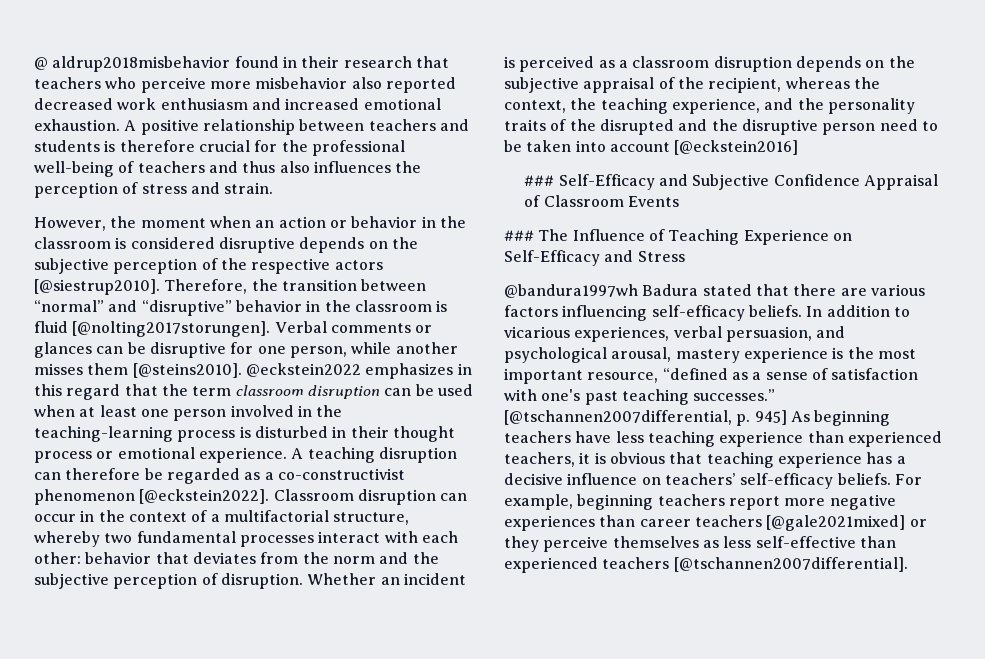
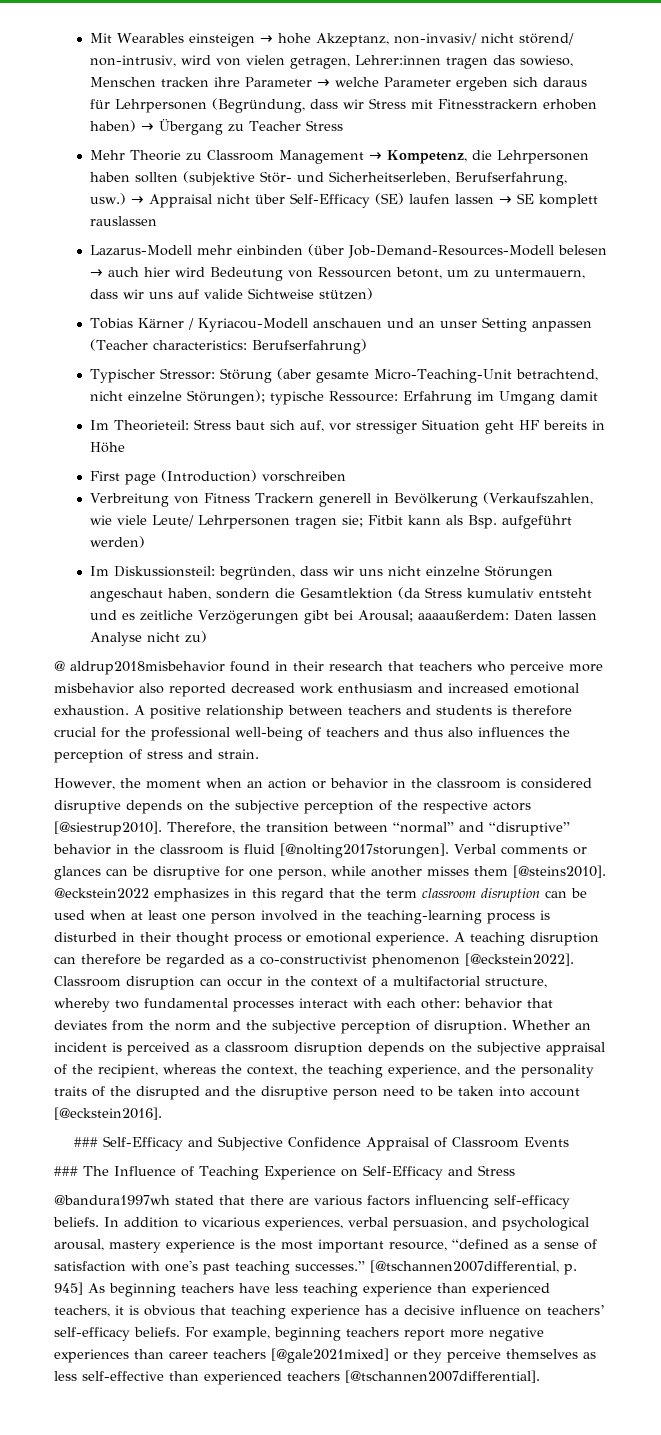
+ Mit Wearables einsteigen → hohe Akzeptanz, non-invasiv/ nicht störend/ non-intrusiv, wird von vielen getragen, Lehrer:innen tragen das sowieso, Menschen tracken ihre Parameter → welche Parameter ergeben sich daraus für Lehrpersonen (Begründung, dass wir Stress mit Fitnesstrackern erhoben haben) → Übergang zu Teacher Stress
+ Mehr Theorie zu Classroom Management → Kompetenz, die Lehrpersonen haben sollten (subjektive Stör- und Sicherheitserleben, Berufserfahrung, usw.) → Appraisal nicht über Self-Efficacy (SE) laufen lassen → SE komplett rauslassen
+ Lazarus-Modell mehr einbinden (über Job-Demand-Resources-Modell belesen → auch hier wird Bedeutung von Ressourcen betont, um zu untermauern, dass wir uns auf valide Sichtweise stützen)
+ Tobias Kärner / Kyriacou-Modell anschauen und an unser Setting anpassen (Teacher characteristics: Berufserfahrung)
+ Typischer Stressor: Störung (aber gesamte Micro-Teaching-Unit betrachtend, nicht einzelne Störungen); typische Ressource: Erfahrung im Umgang damit
+ Im Theorieteil: Stress baut sich auf, vor stressiger Situation geht HF bereits in Höhe
+ First page (Introduction) vorschreiben
+ Verbreitung von Fitness Trackern generell in Bevölkerung (Verkaufszahlen, wie viele Leute/ Lehrpersonen tragen sie; Fitbit kann als Bsp. aufgeführt werden)
+ Im Diskussionsteil: begründen, dass wir uns nicht einzelne Störungen angeschaut haben, sondern die Gesamtlektion (da Stress kumulativ entsteht und es zeitliche Verzögerungen gibt bei Arousal; aaaaußerdem: Daten lassen Analyse nicht zu)
- Whether an incident is perceived as a classroom disruption depends on the subjective appraisal of the recipient, whereas the context, the teaching experience, and the personality traits of the disrupted and the disruptive person need to be taken into account [@eckstein2016]
+ Whether an incident is perceived as a classroom disruption depends on the subjective appraisal of the recipient, whereas the context, the teaching experience, and the personality traits of the disrupted and the disruptive person need to be taken into account [@eckstein2016].
- @bandura1997wh Badura stated that there are various factors influencing self-efficacy beliefs.
+ @bandura1997wh stated that there are various factors influencing self-efficacy beliefs.

